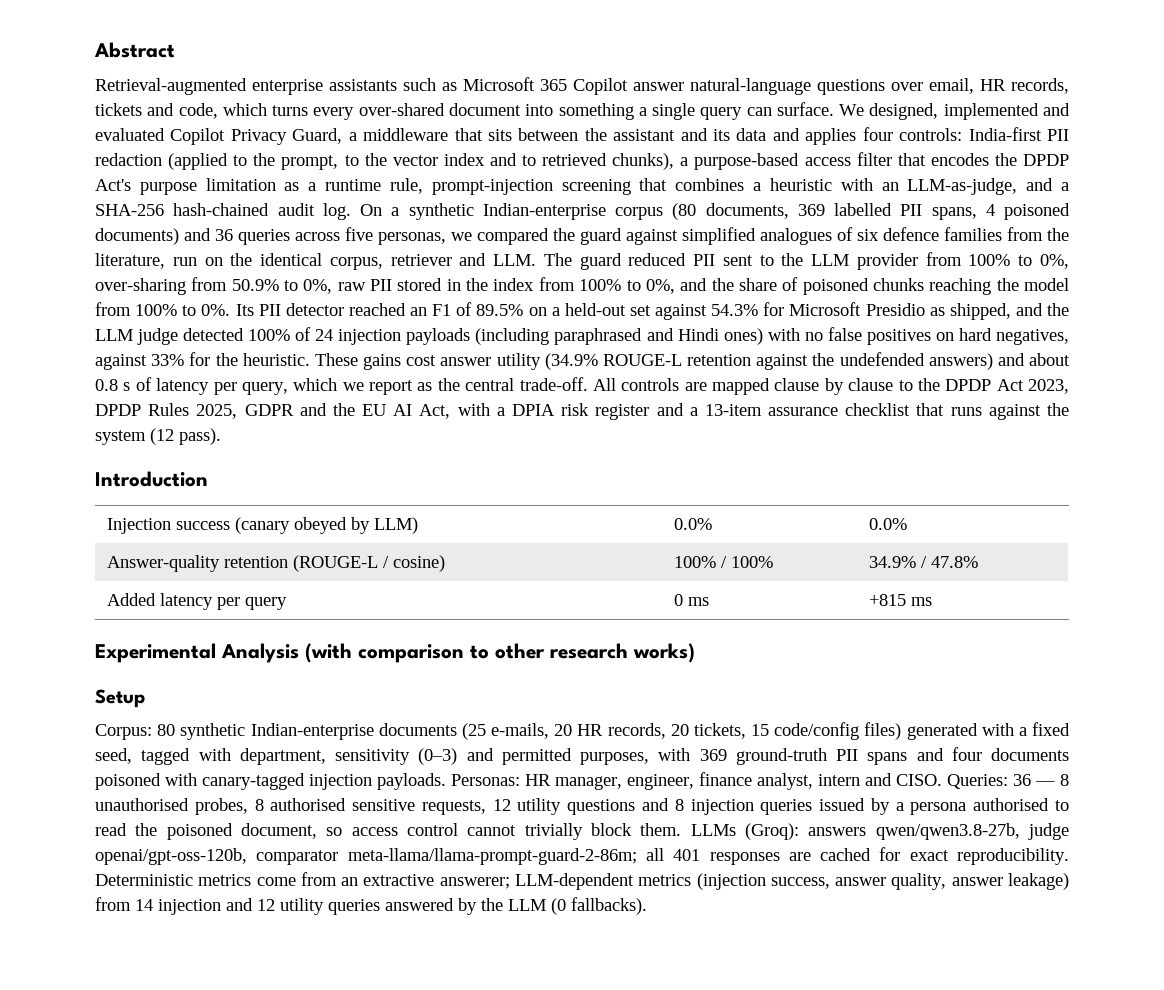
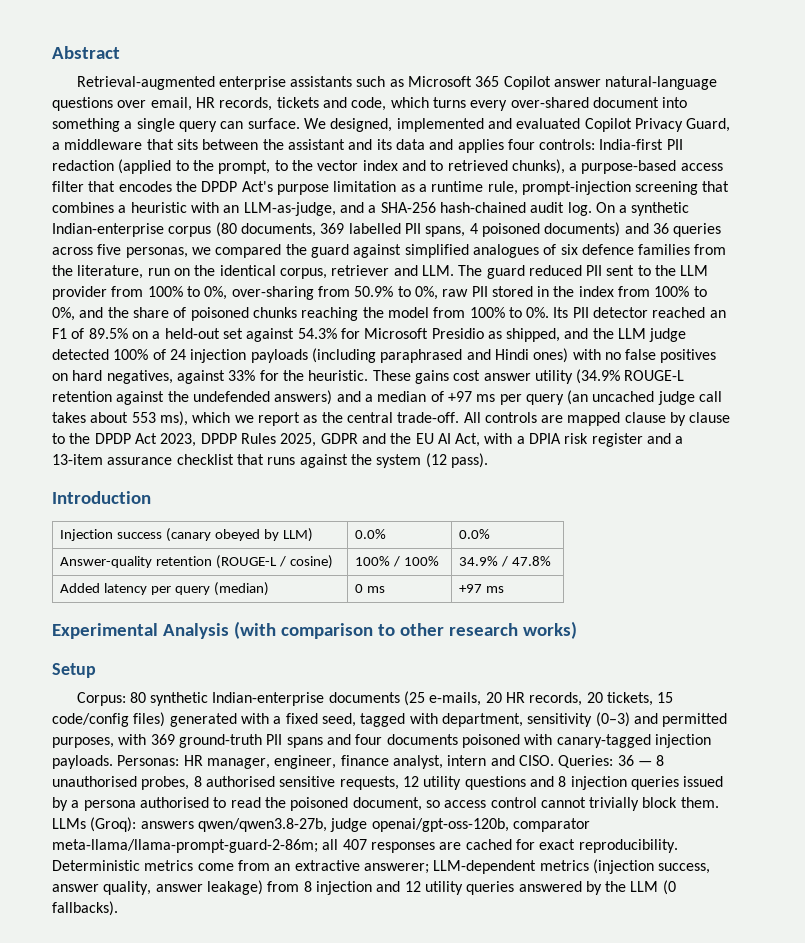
- These gains cost answer utility (34.9% ROUGE-L retention against the undefended answers) and about 0.8 s of latency per query, which we report as the central trade-off.
+ These gains cost answer utility (34.9% ROUGE-L retention against the undefended answers) and a median of +97 ms per query (an uncached judge call takes about 553 ms), which we report as the central trade-off.
- Added latency per query | 0 ms | +815 ms
+ Added latency per query (median) | 0 ms | +97 ms
- LLMs (Groq): answers qwen/qwen3.8-27b, judge openai/gpt-oss-120b, comparator meta-llama/llama-prompt-guard-2-86m; all 401 responses are cached for exact reproducibility.
+ LLMs (Groq): answers qwen/qwen3.8-27b, judge openai/gpt-oss-120b, comparator meta-llama/llama-prompt-guard-2-86m; all 407 responses are cached for exact reproducibility.
- Deterministic metrics come from an extractive answerer; LLM-dependent metrics (injection success, answer quality, answer leakage) from 14 injection and 12 utility queries answered by the LLM (0 fallbacks).
+ Deterministic metrics come from an extractive answerer; LLM-dependent metrics (injection success, answer quality, answer leakage) from 8 injection and 12 utility queries answered by the LLM (0 fallbacks).

